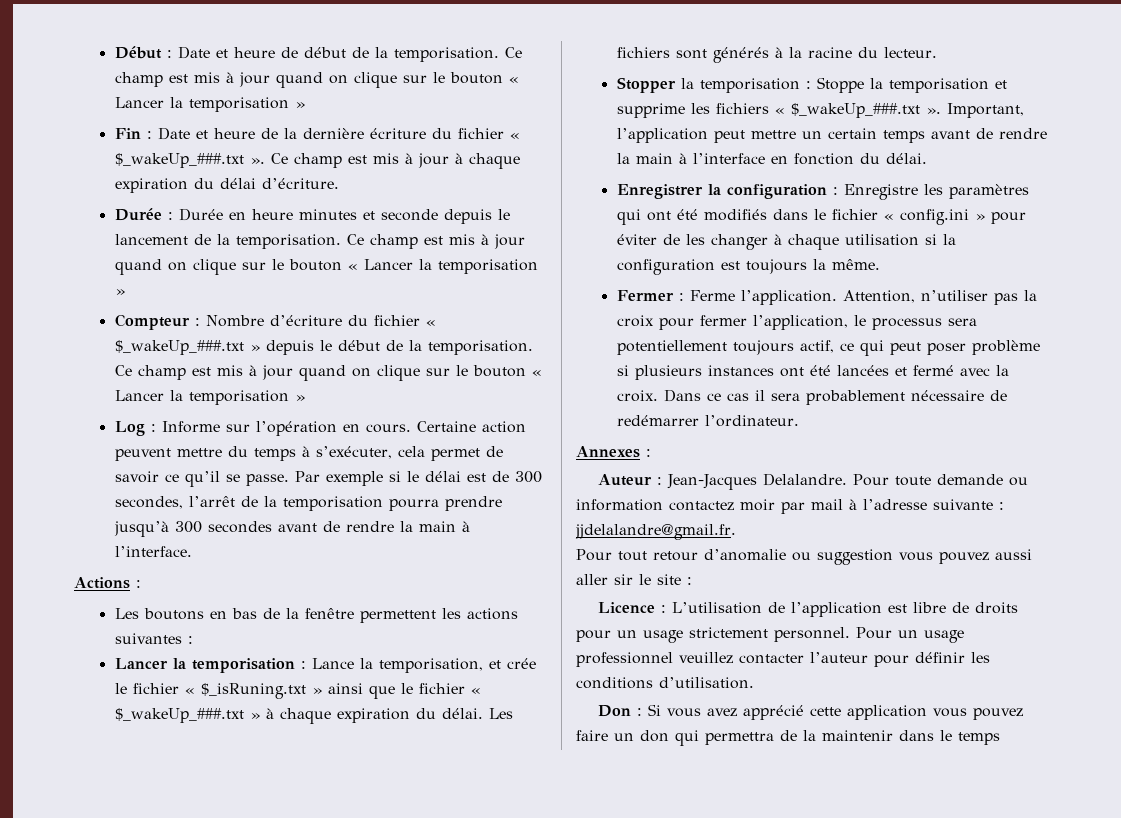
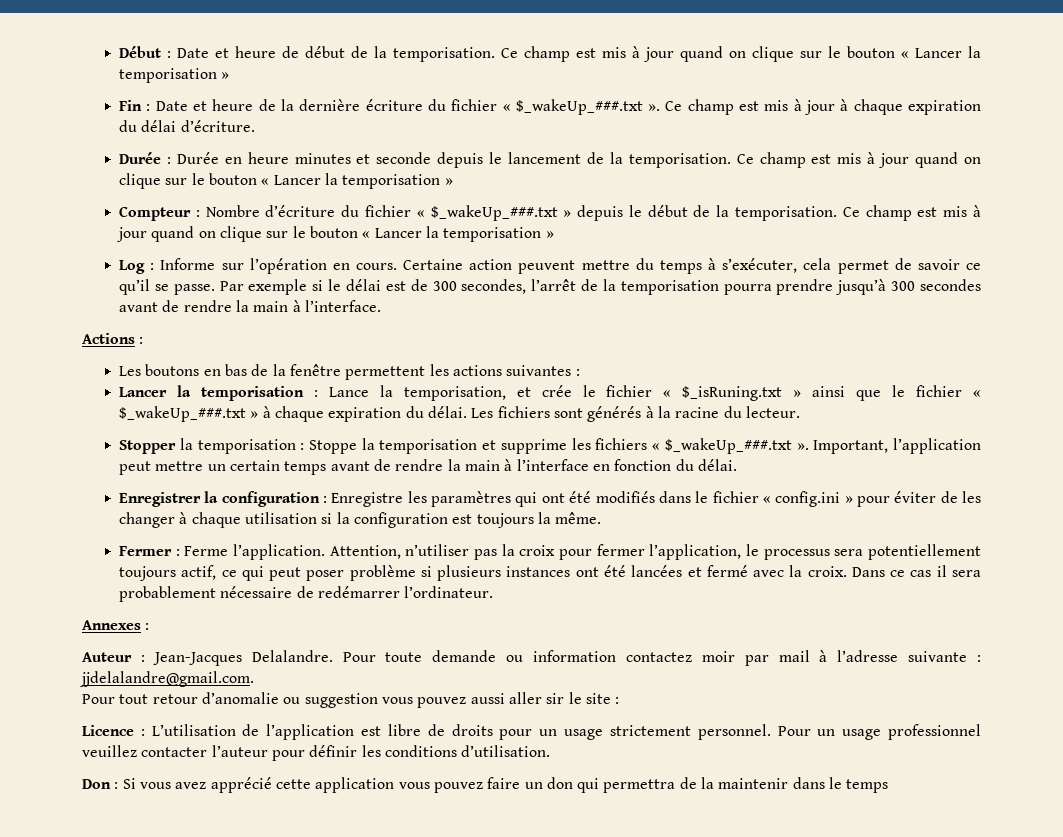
- Pour toute demande ou information contactez moir par mail à l’adresse suivante : jjdelalandre@gmail.fr.
+ Pour toute demande ou information contactez moir par mail à l’adresse suivante : jjdelalandre@gmail.com.

